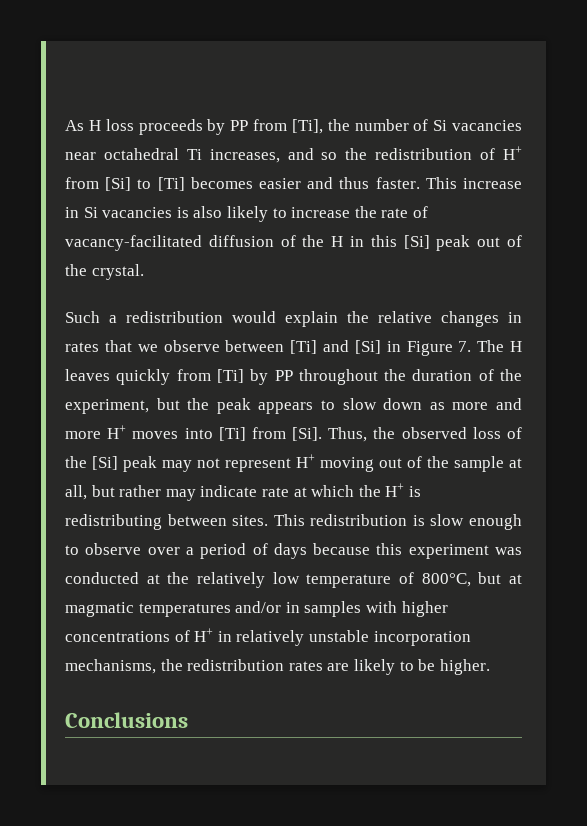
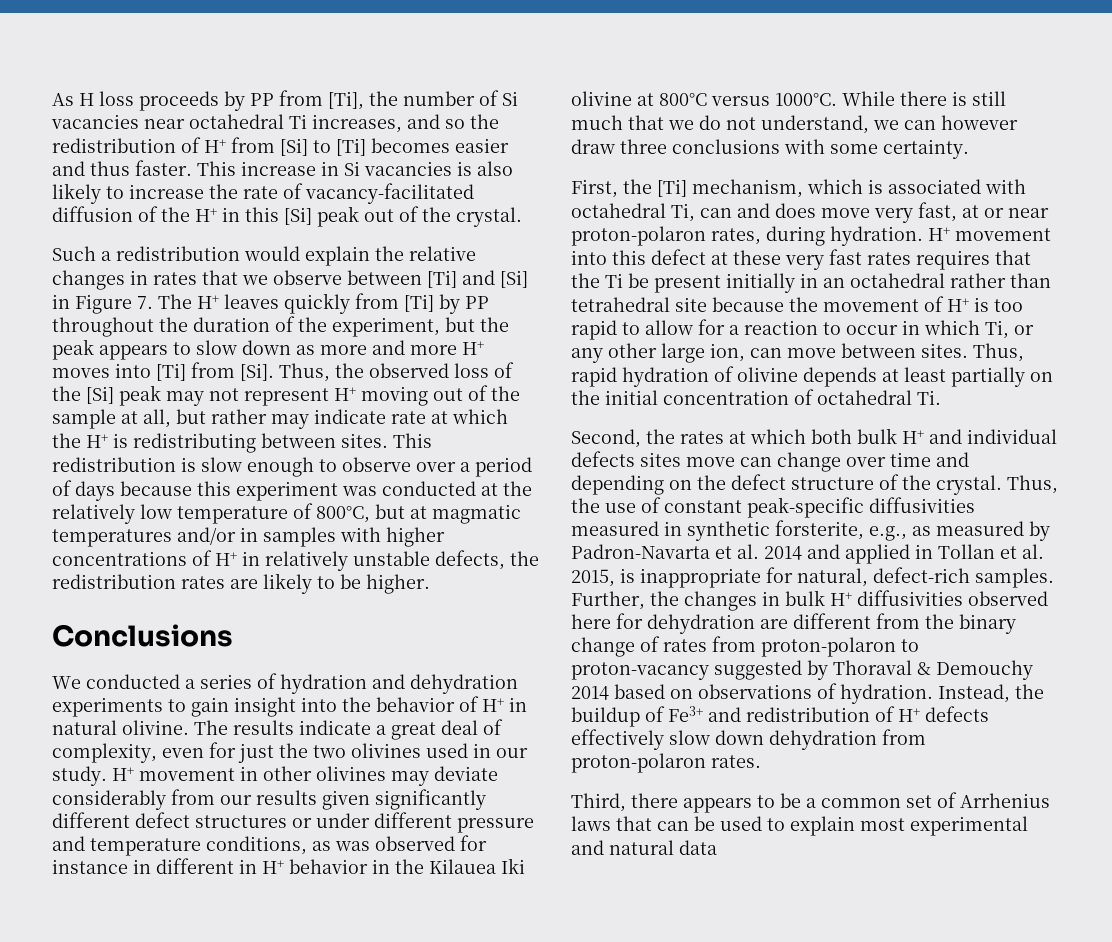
- This increase in Si vacancies is also likely to increase the rate of vacancy-facilitated diffusion of the H in this [Si] peak out of the crystal.
+ This increase in Si vacancies is also likely to increase the rate of vacancy-facilitated diffusion of the H+ in this [Si] peak out of the crystal.
- Such a redistribution would explain the relative changes in rates that we observe between [Ti] and [Si] in Figure 7. The H leaves quickly from [Ti] by PP throughout the duration of the experiment, but the peak appears to slow down as more and more H+ moves into [Ti] from [Si]. Thus, the observed loss of the [Si] peak may not represent H+ moving out of the sample at all, but rather may indicate rate at which the H+ is redistributing between sites.
+ Such a redistribution would explain the relative changes in rates that we observe between [Ti] and [Si] in Figure 7. The H+ leaves quickly from [Ti] by PP throughout the duration of the experiment, but the peak appears to slow down as more and more H+ moves into [Ti] from [Si]. Thus, the observed loss of the [Si] peak may not represent H+ moving out of the sample at all, but rather may indicate rate at which the H+ is redistributing between sites.
- This redistribution is slow enough to observe over a period of days because this experiment was conducted at the relatively low temperature of 800°C, but at magmatic temperatures and/or in samples with higher concentrations of H+ in relatively unstable incorporation mechanisms, the redistribution rates are likely to be higher.
+ This redistribution is slow enough to observe over a period of days because this experiment was conducted at the relatively low temperature of 800°C, but at magmatic temperatures and/or in samples with higher concentrations of H+ in relatively unstable defects, the redistribution rates are likely to be higher.
+ We conducted a series of hydration and dehydration experiments to gain insight into the behavior of H+ in natural olivine. The results indicate a great deal of complexity, even for just the two olivines used in our study. H+ movement in other olivines may deviate considerably from our results given significantly different defect structures or under different pressure and temperature conditions, as was observed for instance in different in H+ behavior in the Kilauea Iki olivine at 800°C versus 1000°C. While there is still much that we do not understand, we can however draw three conclusions with some certainty.
+ First, the [Ti] mechanism, which is associated with octahedral Ti, can and does move very fast, at or near proton-polaron rates, during hydration. H+ movement into this defect at these very fast rates requires that the Ti be present initially in an octahedral rather than tetrahedral site because the movement of H+ is too rapid to allow for a reaction to occur in which Ti, or any other large ion, can move between sites. Thus, rapid hydration of olivine depends at least partially on the initial concentration of octahedral Ti.
+ Second, the rates at which both bulk H+ and individual defects sites move can change over time and depending on the defect structure of the crystal. Thus, the use of constant peak-specific diffusivities measured in synthetic forsterite, e.g., as measured by Padron-Navarta et al. 2014 and applied in Tollan et al. 2015, is inappropriate for natural, defect-rich samples. Further, the changes in bulk H+ diffusivities observed here for dehydration are different from the binary change of rates from proton-polaron to proton-vacancy suggested by Thoraval & Demouchy 2014 based on observations of hydration. Instead, the buildup of Fe3+ and redistribution of H+ defects effectively slow down dehydration from proton-polaron rates.
+ Third, there appears to be a common set of Arrhenius laws that can be used to explain most experimental and natural data

